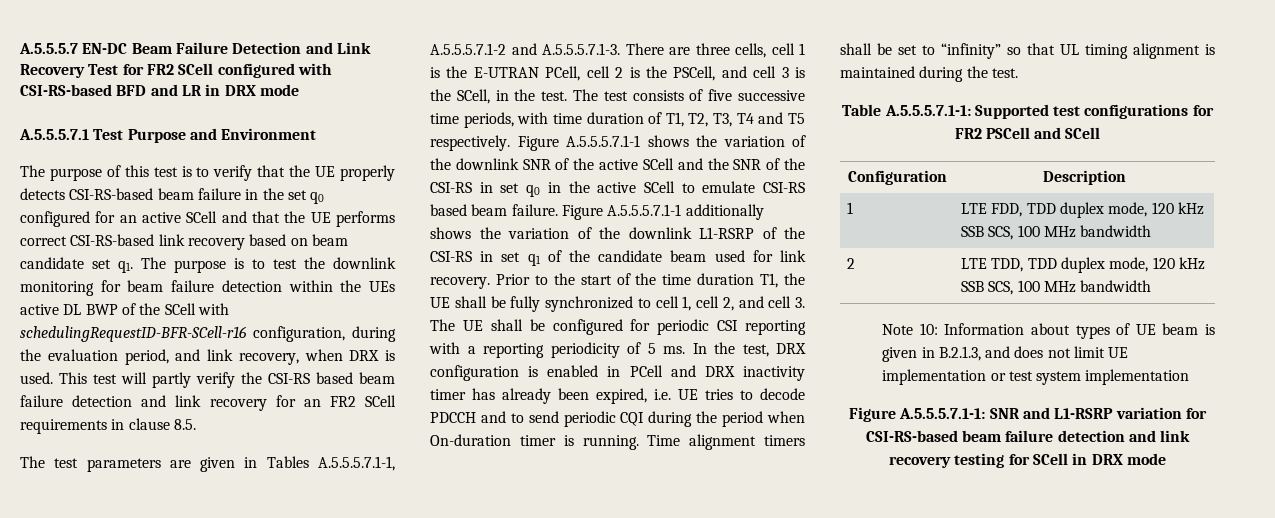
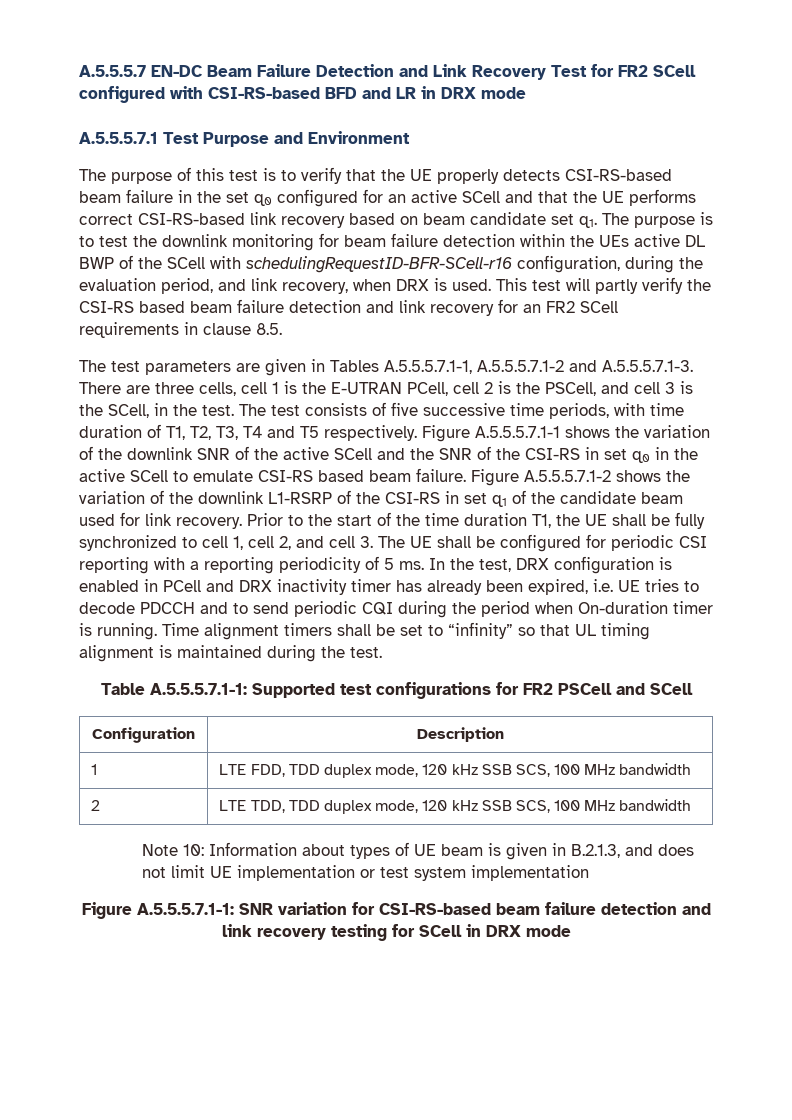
- Figure A.5.5.5.7.1-1 additionally shows the variation of the downlink L1-RSRP of the CSI-RS in set q1 of the candidate beam used for link recovery.
+ Figure A.5.5.5.7.1-2 shows the variation of the downlink L1-RSRP of the CSI-RS in set q1 of the candidate beam used for link recovery.
- Figure A.5.5.5.7.1-1: SNR and L1-RSRP variation for CSI-RS-based beam failure detection and link recovery testing for SCell in DRX mode
+ Figure A.5.5.5.7.1-1: SNR variation for CSI-RS-based beam failure detection and link recovery testing for SCell in DRX mode

